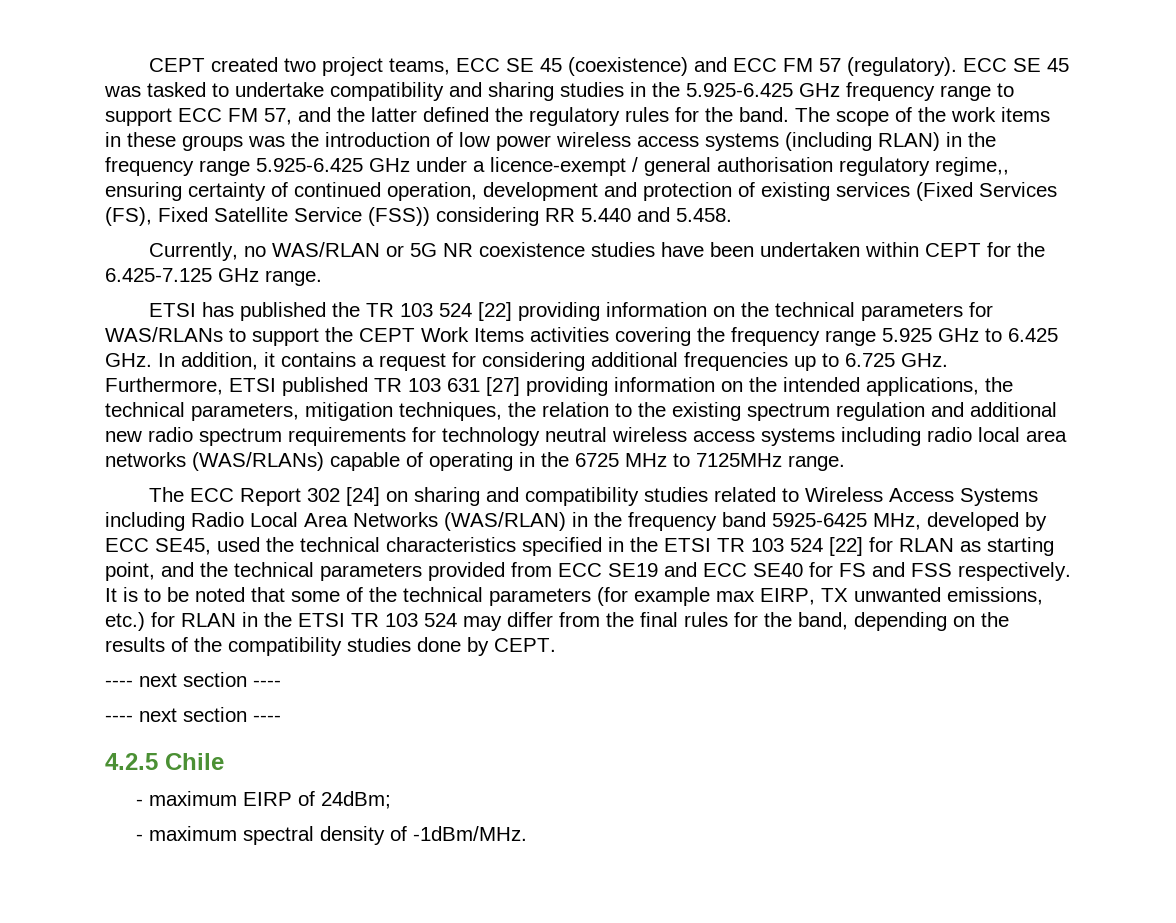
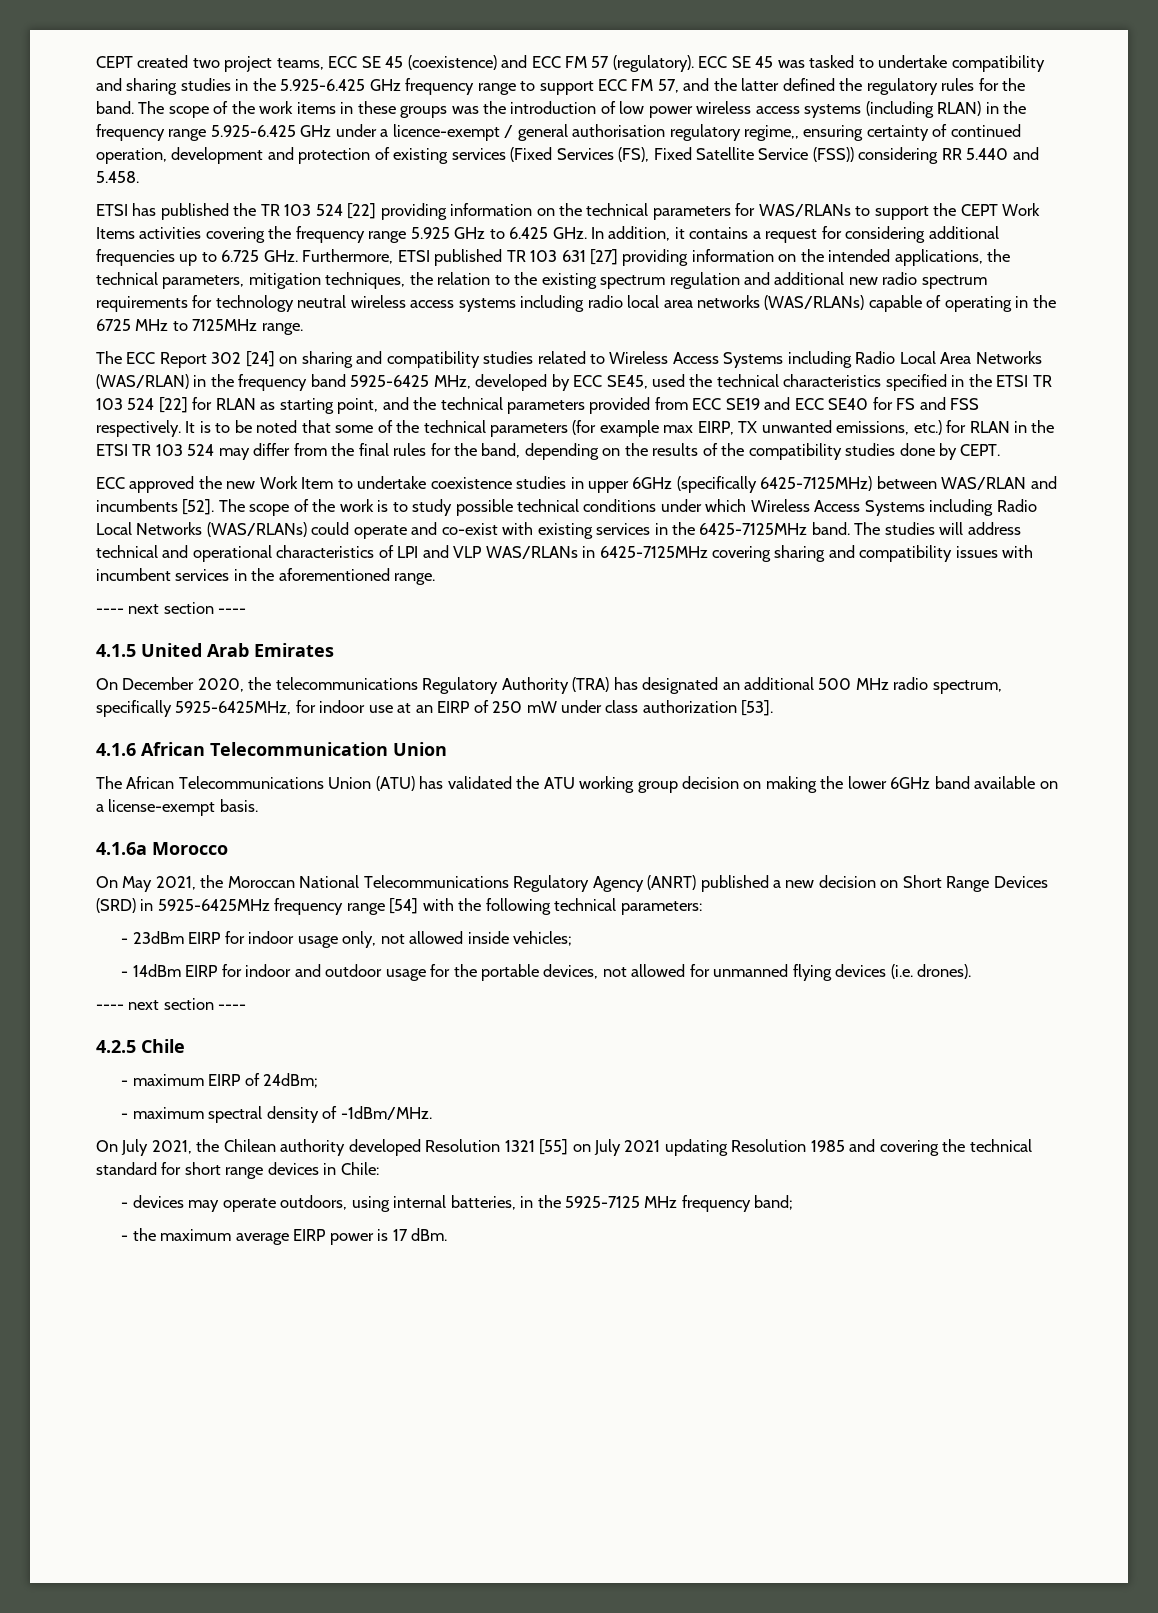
- Currently, no WAS/RLAN or 5G NR coexistence studies have been undertaken within CEPT for the 6.425-7.125 GHz range.
  It is to be noted that some of the technical parameters (for example max EIRP, TX unwanted emissions, etc.) for RLAN in the ETSI TR 103 524 may differ from the final rules for the band, depending on the results of the compatibility studies done by CEPT.
+ ECC approved the new Work Item to undertake coexistence studies in upper 6GHz (specifically 6425-7125MHz) between WAS/RLAN and incumbents [52]. The scope of the work is to study possible technical conditions under which Wireless Access Systems including Radio Local Networks (WAS/RLANs) could operate and co-exist with existing services in the 6425-7125MHz band. The studies will address technical and operational characteristics of LPI and VLP WAS/RLANs in 6425-7125MHz covering sharing and compatibility issues with incumbent services in the aforementioned range.
  ---- next section ----
+ 4.1.5 United Arab Emirates
+ On December 2020, the telecommunications Regulatory Authority (TRA) has designated an additional 500 MHz radio spectrum, specifically 5925-6425MHz, for indoor use at an EIRP of 250 mW under class authorization [53].
+ 4.1.6 African Telecommunication Union
+ The African Telecommunications Union (ATU) has validated the ATU working group decision on making the lower 6GHz band available on a license-exempt basis.
+ 4.1.6a Morocco
+ On May 2021, the Moroccan National Telecommunications Regulatory Agency (ANRT) published a new decision on Short Range Devices (SRD) in 5925-6425MHz frequency range [54] with the following technical parameters:
+ - 23dBm EIRP for indoor usage only, not allowed inside vehicles;
+ - 14dBm EIRP for indoor and outdoor usage for the portable devices, not allowed for unmanned flying devices (i.e. drones).
+ On July 2021, the Chilean authority developed Resolution 1321 [55] on July 2021 updating Resolution 1985 and covering the technical standard for short range devices in Chile:
+ - devices may operate outdoors, using internal batteries, in the 5925-7125 MHz frequency band;
+ - the maximum average EIRP power is 17 dBm.

